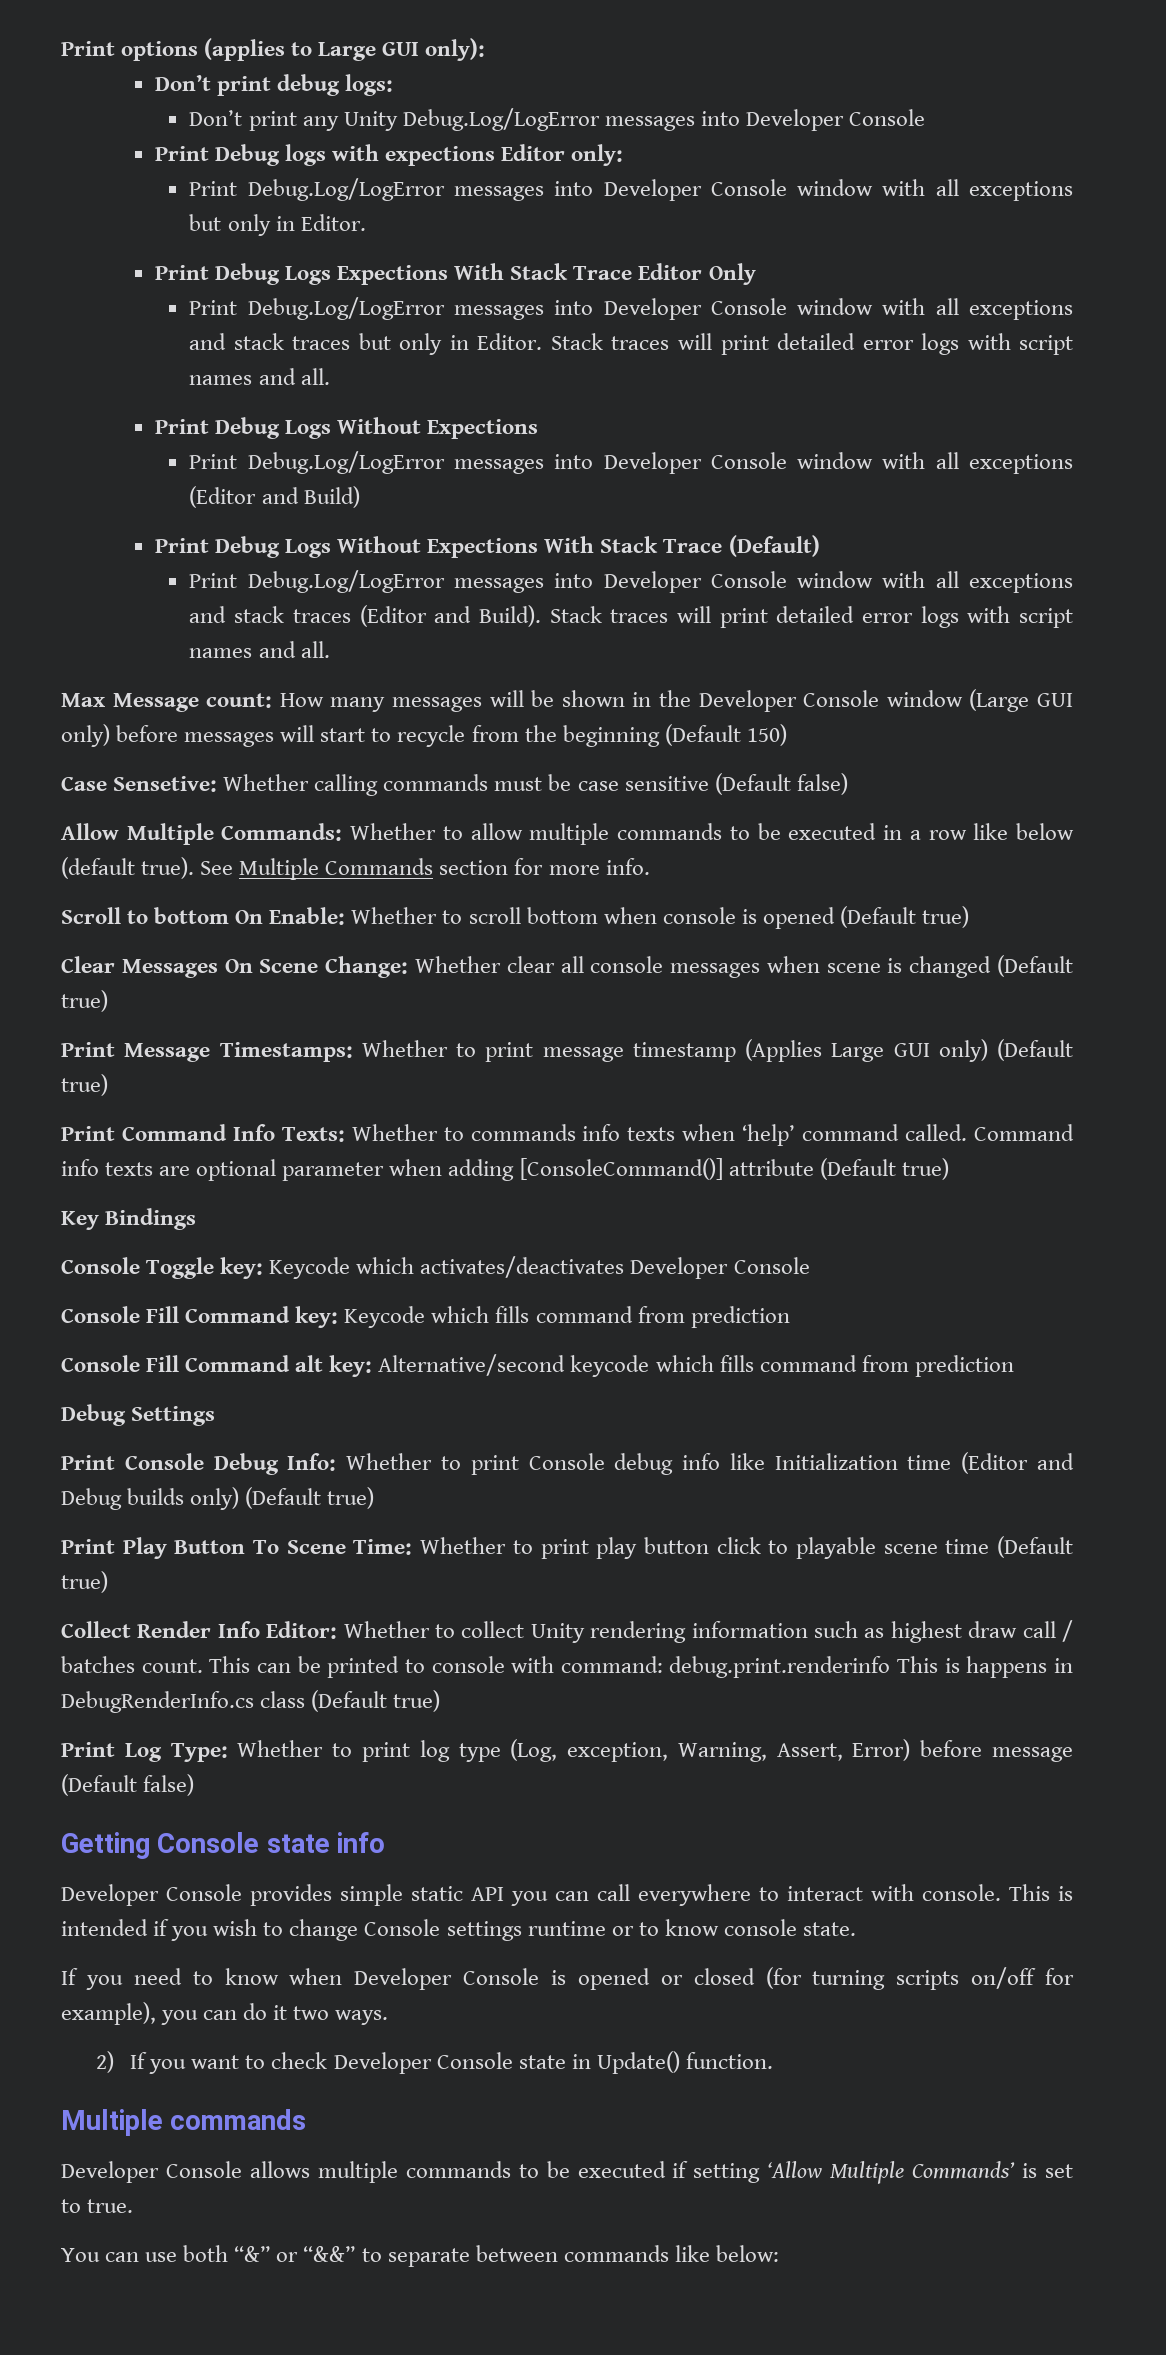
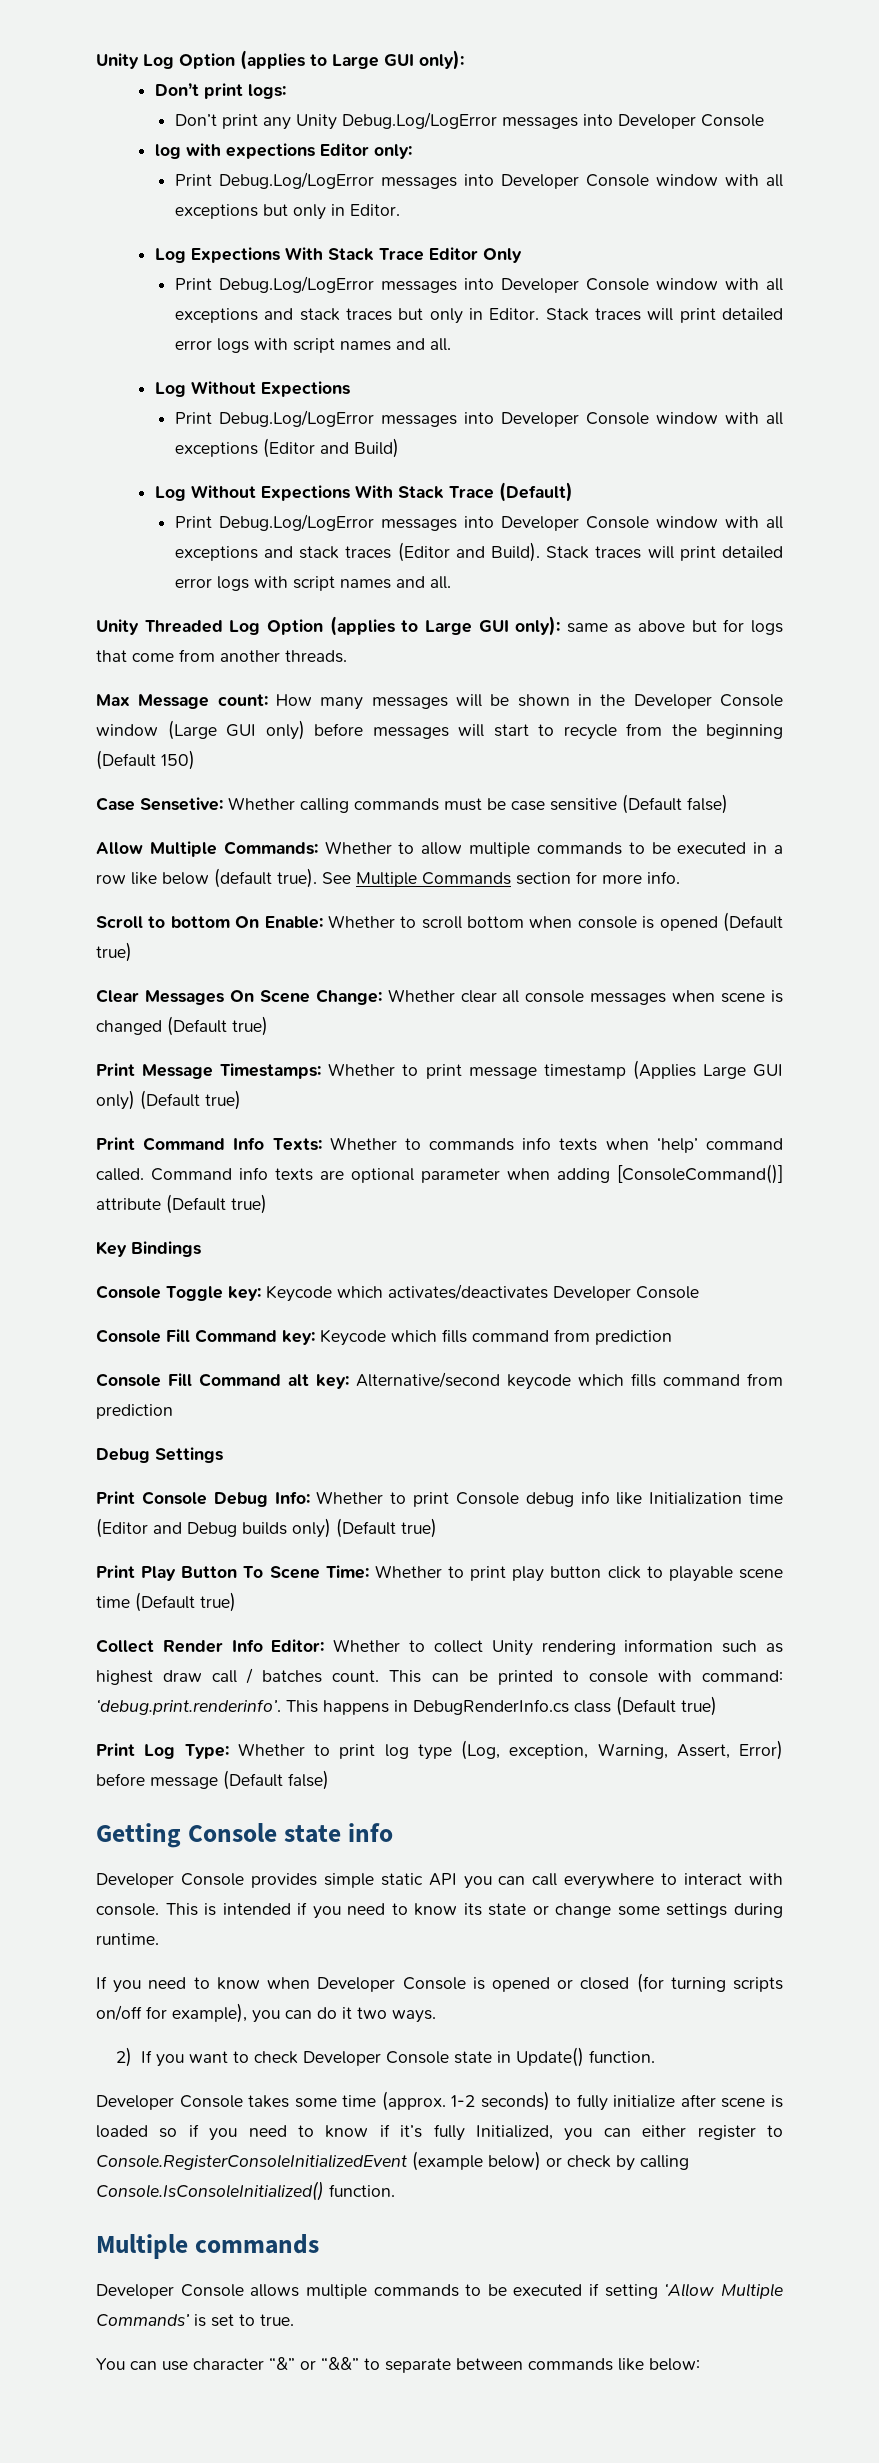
- Print options (applies to Large GUI only):
+ Unity Log Option (applies to Large GUI only):
- Don’t print debug logs:
+ Don’t print logs:
- Print Debug logs with expections Editor only:
+ log with expections Editor only:
- Print Debug Logs Expections With Stack Trace Editor Only
+ Log Expections With Stack Trace Editor Only
  Print Debug.Log/LogError messages into Developer Console window with all exceptions and stack traces but only in Editor. Stack traces will print detailed error logs with script names and all.
- Print Debug Logs Without Expections
+ Log Without Expections
- Print Debug Logs Without Expections With Stack Trace (Default)
+ Log Without Expections With Stack Trace (Default)
+ Unity Threaded Log Option (applies to Large GUI only): same as above but for logs that come from another threads.
- This can be printed to console with command: debug.print.renderinfo This is happens in DebugRenderInfo.cs class (Default true)
+ This can be printed to console with command: ‘debug.print.renderinfo’. This happens in DebugRenderInfo.cs class (Default true)
- This is intended if you wish to change Console settings runtime or to know console state.
+ This is intended if you need to know its state or change some settings during runtime.
+ Developer Console takes some time (approx. 1-2 seconds) to fully initialize after scene is loaded so if you need to know if it’s fully Initialized, you can either register to Console.RegisterConsoleInitializedEvent (example below) or check by calling Console.IsConsoleInitialized() function.
- You can use both “&” or “&&” to separate between commands like below:
+ You can use character “&” or “&&” to separate between commands like below:

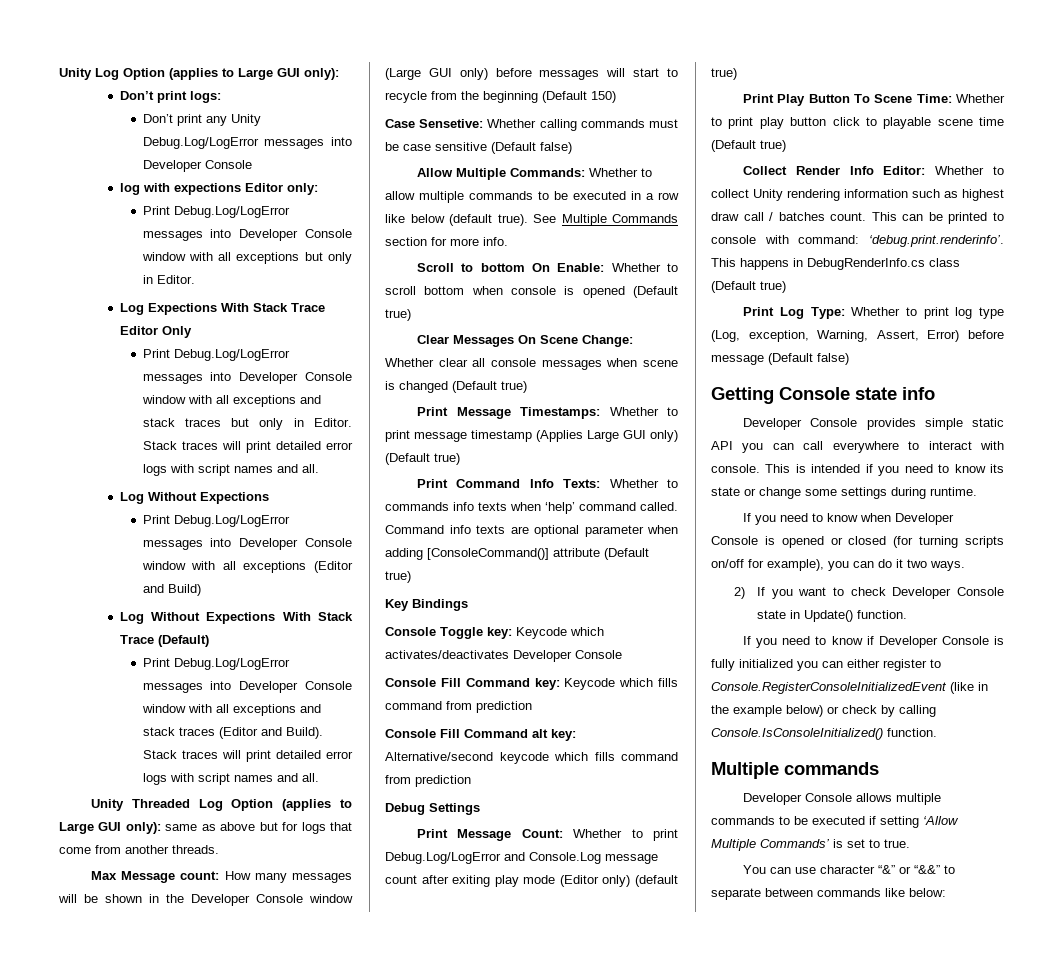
- Print Console Debug Info: Whether to print Console debug info like Initialization time (Editor and Debug builds only) (Default true)
+ Print Message Count: Whether to print Debug.Log/LogError and Console.Log message count after exiting play mode (Editor only) (default true)
- Developer Console takes some time (approx. 1-2 seconds) to fully initialize after scene is loaded so if you need to know if it’s fully Initialized, you can either register to Console.RegisterConsoleInitializedEvent (example below) or check by calling Console.IsConsoleInitialized() function.
+ If you need to know if Developer Console is fully initialized you can either register to Console.RegisterConsoleInitializedEvent (like in the example below) or check by calling Console.IsConsoleInitialized() function.

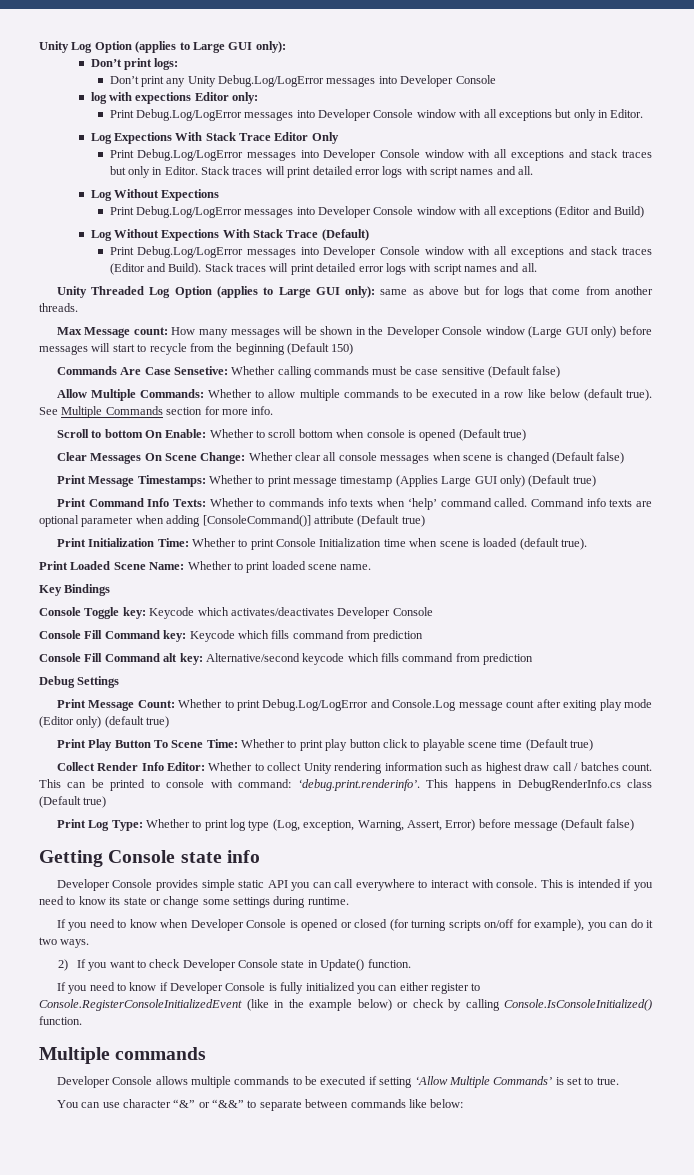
- Case Sensetive: Whether calling commands must be case sensitive (Default false)
+ Commands Are Case Sensetive: Whether calling commands must be case sensitive (Default false)
- Clear Messages On Scene Change: Whether clear all console messages when scene is changed (Default true)
+ Clear Messages On Scene Change: Whether clear all console messages when scene is changed (Default false)
+ Print Initialization Time: Whether to print Console Initialization time when scene is loaded (default true).
+ Print Loaded Scene Name: Whether to print loaded scene name.

